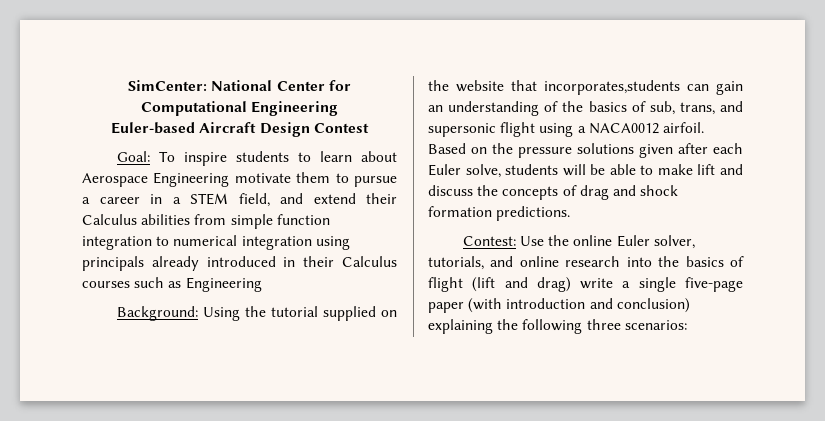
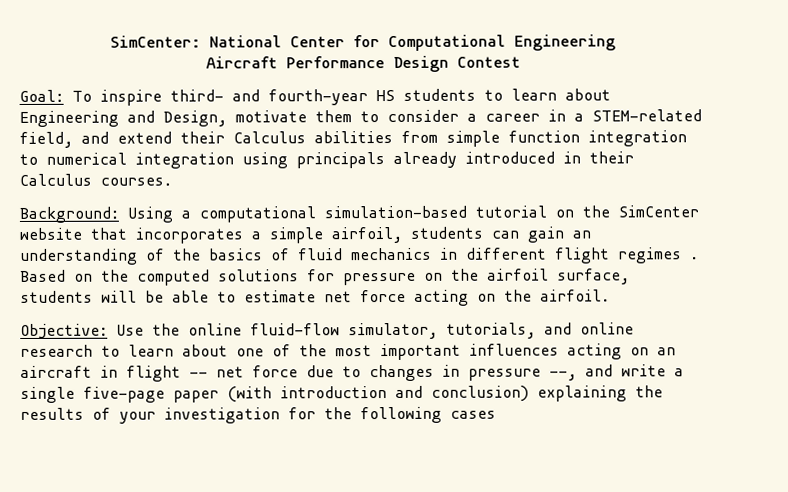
- Euler-based Aircraft Design Contest
+ Aircraft Performance Design Contest
- To inspire students to learn about Aerospace Engineering motivate them to pursue a career in a STEM field, and extend their Calculus abilities from simple function integration to numerical integration using principals already introduced in their Calculus courses such as Engineering
- Background: Using the tutorial supplied on the website that incorporates,students can gain an understanding of the basics of sub, trans, and supersonic flight using a NACA0012 airfoil. Based on the pressure solutions given after each Euler solve, students will be able to make lift and discuss the concepts of drag and shock formation predictions.
- Contest:
+ To inspire third- and fourth-year HS students to learn about Engineering and Design, motivate them to consider a career in a STEM-related field, and extend their Calculus abilities from simple function integration to numerical integration using principals already introduced in their Calculus courses.
+ Background: Using a computational simulation-based tutorial on the SimCenter website that incorporates a simple airfoil, students can gain an understanding of the basics of fluid mechanics in different flight regimes . Based on the computed solutions for pressure on the airfoil surface, students will be able to estimate net force acting on the airfoil.
+ Objective:
- Use the online Euler solver, tutorials, and online research into the basics of flight (lift and drag) write a single five-page paper (with introduction and conclusion) explaining the following three scenarios:
+ Use the online fluid-flow simulator, tutorials, and online research to learn about one of the most important influences acting on an aircraft in flight -- net force due to changes in pressure --, and write a single five-page paper (with introduction and conclusion) explaining the results of your investigation for the following cases

